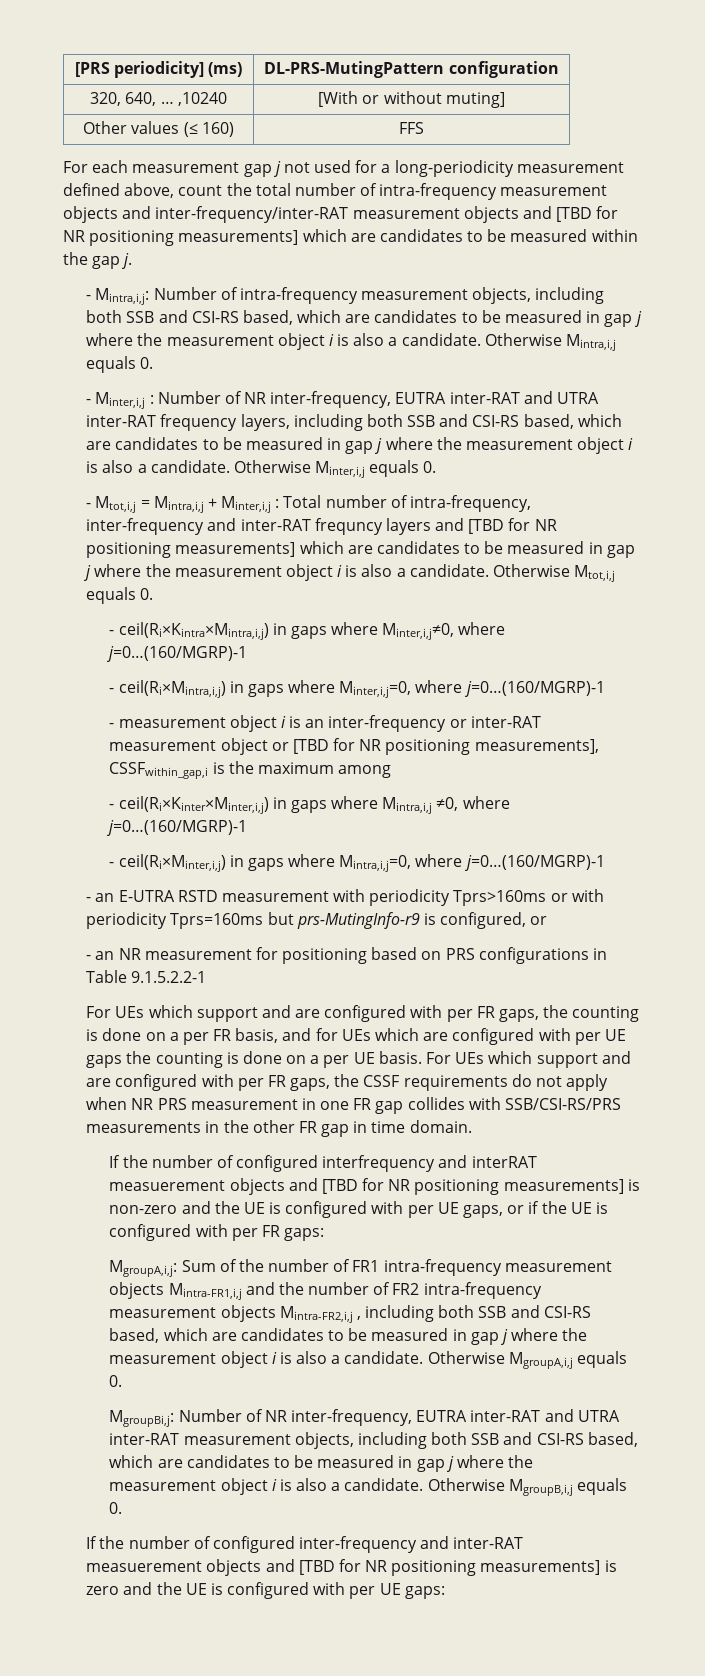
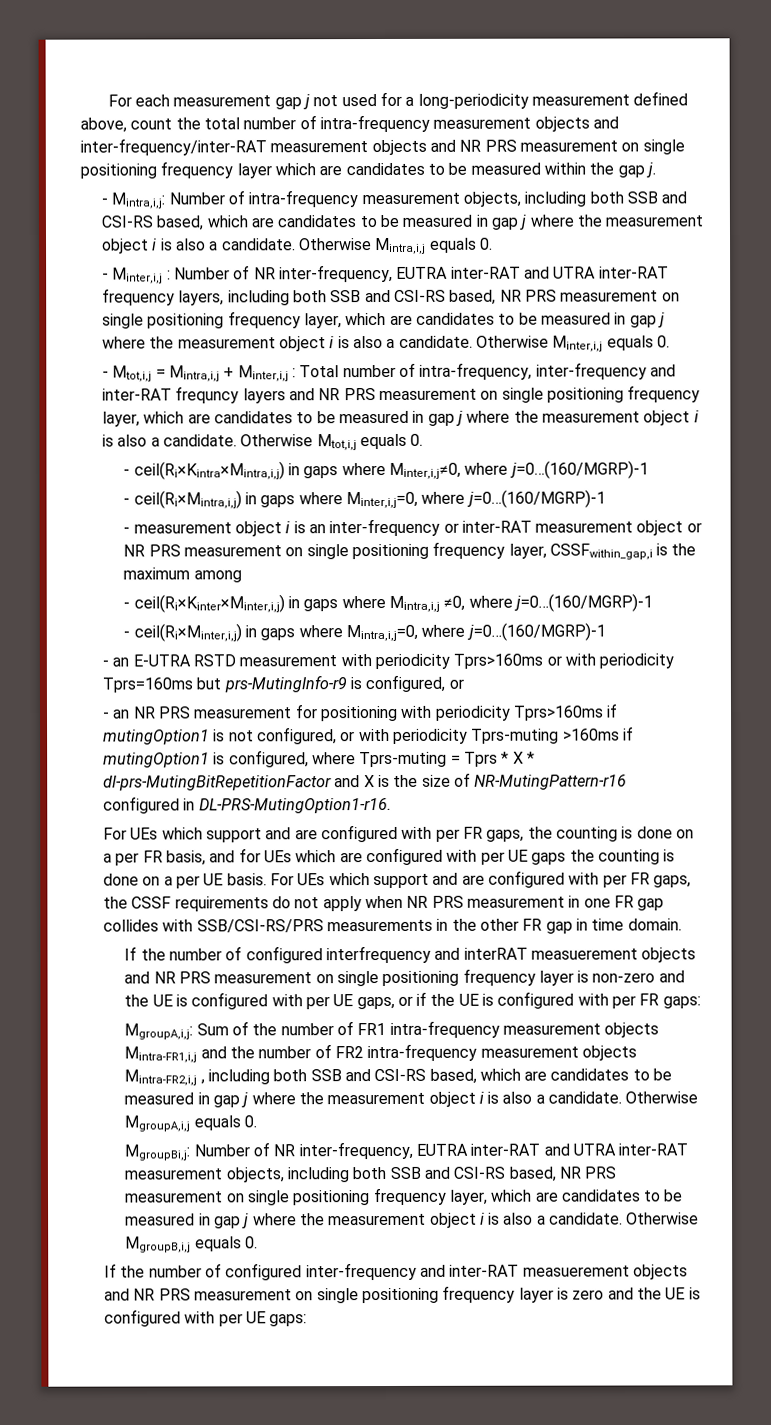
- [PRS periodicity] (ms) | DL-PRS-MutingPattern configuration
- 320, 640, … ,10240 | [With or without muting]
- Other values (≤ 160) | FFS
- For each measurement gap j not used for a long-periodicity measurement defined above, count the total number of intra-frequency measurement objects and inter-frequency/inter-RAT measurement objects and [TBD for NR positioning measurements] which are candidates to be measured within the gap j.
+ For each measurement gap j not used for a long-periodicity measurement defined above, count the total number of intra-frequency measurement objects and inter-frequency/inter-RAT measurement objects and NR PRS measurement on single positioning frequency layer which are candidates to be measured within the gap j.
- - Minter,i,j : Number of NR inter-frequency, EUTRA inter-RAT and UTRA inter-RAT frequency layers, including both SSB and CSI-RS based, which are candidates to be measured in gap j where the measurement object i is also a candidate.
+ - Minter,i,j : Number of NR inter-frequency, EUTRA inter-RAT and UTRA inter-RAT frequency layers, including both SSB and CSI-RS based, NR PRS measurement on single positioning frequency layer, which are candidates to be measured in gap j where the measurement object i is also a candidate.
- - Mtot,i,j = Mintra,i,j + Minter,i,j : Total number of intra-frequency, inter-frequency and inter-RAT frequncy layers and [TBD for NR positioning measurements] which are candidates to be measured in gap j where the measurement object i is also a candidate.
+ - Mtot,i,j = Mintra,i,j + Minter,i,j : Total number of intra-frequency, inter-frequency and inter-RAT frequncy layers and NR PRS measurement on single positioning frequency layer, which are candidates to be measured in gap j where the measurement object i is also a candidate.
- - measurement object i is an inter-frequency or inter-RAT measurement object or [TBD for NR positioning measurements], CSSFwithin_gap,i is the maximum among
+ - measurement object i is an inter-frequency or inter-RAT measurement object or NR PRS measurement on single positioning frequency layer, CSSFwithin_gap,i is the maximum among
- - an NR measurement for positioning based on PRS configurations in Table 9.1.5.2.2-1
+ - an NR PRS measurement for positioning with periodicity Tprs>160ms if mutingOption1 is not configured, or with periodicity Tprs-muting >160ms if mutingOption1 is configured, where Tprs-muting = Tprs * X * dl-prs-MutingBitRepetitionFactor and X is the size of NR-MutingPattern-r16 configured in DL-PRS-MutingOption1-r16.
- If the number of configured interfrequency and interRAT measuerement objects and [TBD for NR positioning measurements] is non-zero and the UE is configured with per UE gaps, or if the UE is configured with per FR gaps:
+ If the number of configured interfrequency and interRAT measuerement objects and NR PRS measurement on single positioning frequency layer is non-zero and the UE is configured with per UE gaps, or if the UE is configured with per FR gaps:
- MgroupBi,j: Number of NR inter-frequency, EUTRA inter-RAT and UTRA inter-RAT measurement objects, including both SSB and CSI-RS based, which are candidates to be measured in gap j where the measurement object i is also a candidate.
+ MgroupBi,j: Number of NR inter-frequency, EUTRA inter-RAT and UTRA inter-RAT measurement objects, including both SSB and CSI-RS based, NR PRS measurement on single positioning frequency layer, which are candidates to be measured in gap j where the measurement object i is also a candidate.
- If the number of configured inter-frequency and inter-RAT measuerement objects and [TBD for NR positioning measurements] is zero and the UE is configured with per UE gaps:
+ If the number of configured inter-frequency and inter-RAT measuerement objects and NR PRS measurement on single positioning frequency layer is zero and the UE is configured with per UE gaps:

